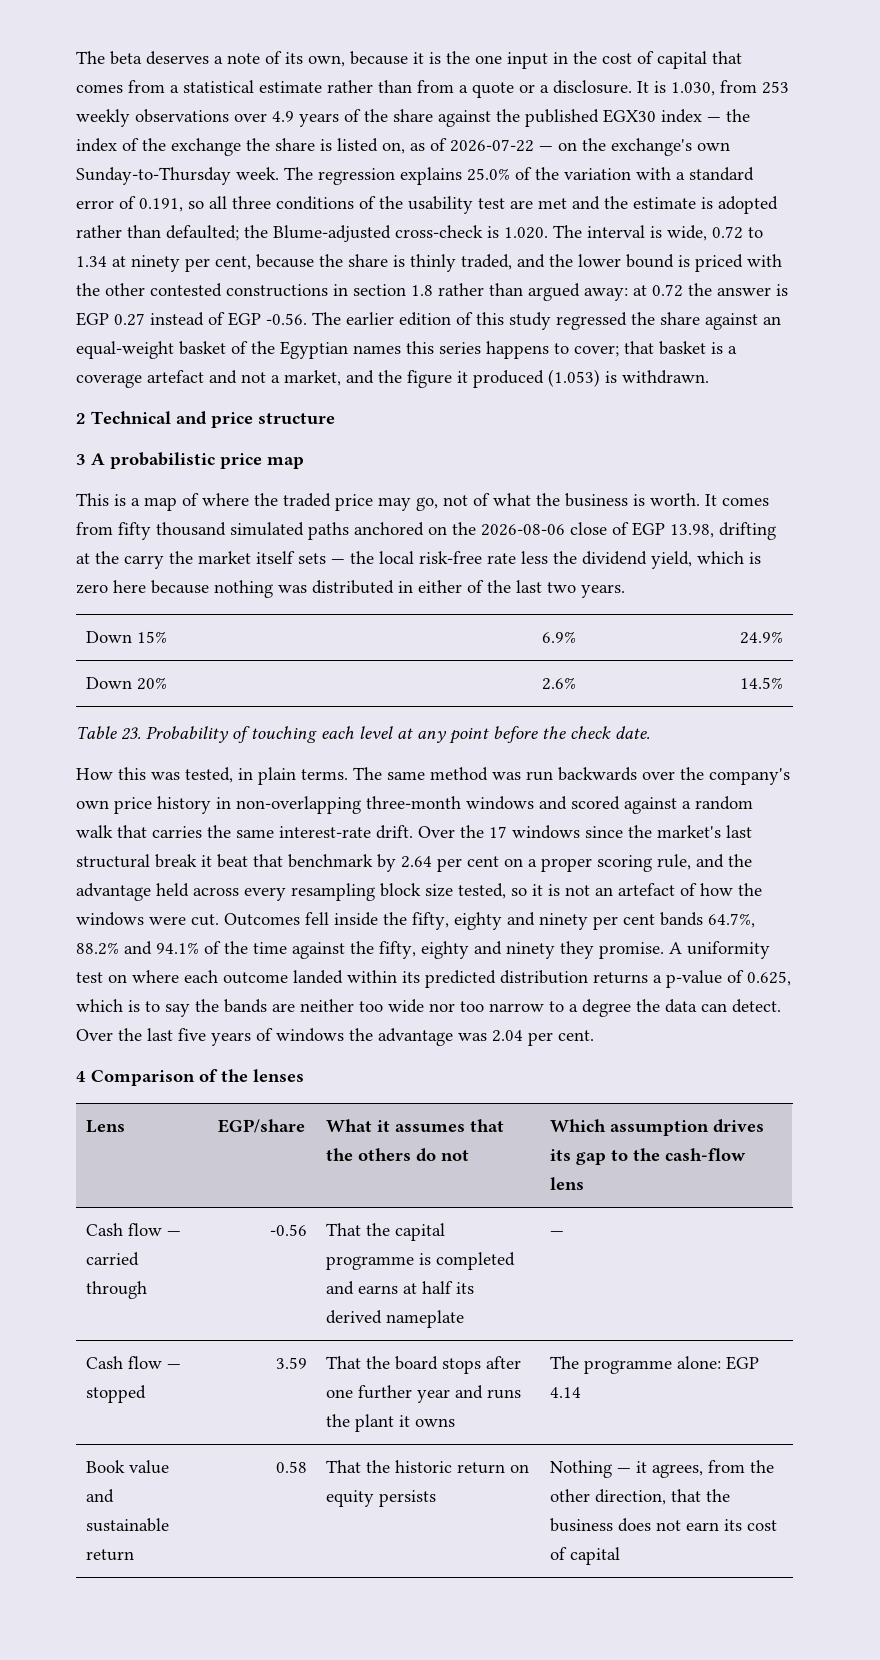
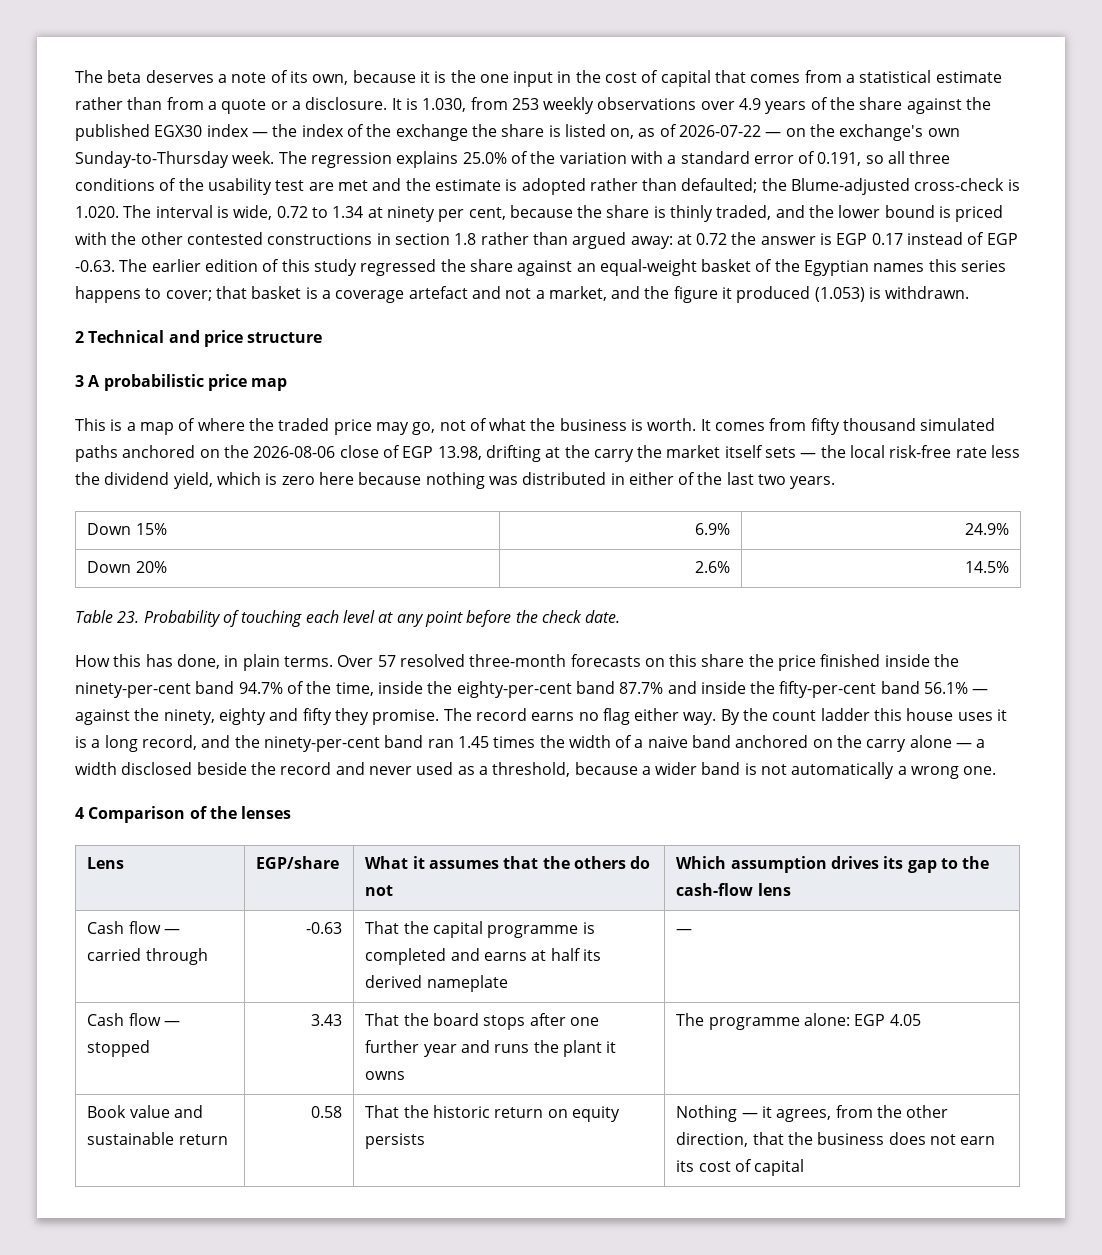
- at 0.72 the answer is EGP 0.27 instead of EGP -0.56. The earlier edition of this study regressed the share against an equal-weight basket of the Egyptian names this series happens to cover;
+ at 0.72 the answer is EGP 0.17 instead of EGP -0.63. The earlier edition of this study regressed the share against an equal-weight basket of the Egyptian names this series happens to cover;
- How this was tested, in plain terms.
+ How this has done, in plain terms.
- The same method was run backwards over the company's own price history in non-overlapping three-month windows and scored against a random walk that carries the same interest-rate drift. Over the 17 windows since the market's last structural break it beat that benchmark by 2.64 per cent on a proper scoring rule, and the advantage held across every resampling block size tested, so it is not an artefact of how the windows were cut. Outcomes fell inside the fifty, eighty and ninety per cent bands 64.7%, 88.2% and 94.1% of the time against the fifty, eighty and ninety they promise. A uniformity test on where each outcome landed within its predicted distribution returns a p-value of 0.625, which is to say the bands are neither too wide nor too narrow to a degree the data can detect. Over the last five years of windows the advantage was 2.04 per cent.
+ Over 57 resolved three-month forecasts on this share the price finished inside the ninety-per-cent band 94.7% of the time, inside the eighty-per-cent band 87.7% and inside the fifty-per-cent band 56.1% — against the ninety, eighty and fifty they promise. The record earns no flag either way. By the count ladder this house uses it is a long record, and the ninety-per-cent band ran 1.45 times the width of a naive band anchored on the carry alone — a width disclosed beside the record and never used as a threshold, because a wider band is not automatically a wrong one.
- Cash flow — carried through | -0.56 | That the capital programme is completed and earns at half its derived nameplate | —
+ Cash flow — carried through | -0.63 | That the capital programme is completed and earns at half its derived nameplate | —
- Cash flow — stopped | 3.59 | That the board stops after one further year and runs the plant it owns | The programme alone: EGP 4.14
+ Cash flow — stopped | 3.43 | That the board stops after one further year and runs the plant it owns | The programme alone: EGP 4.05

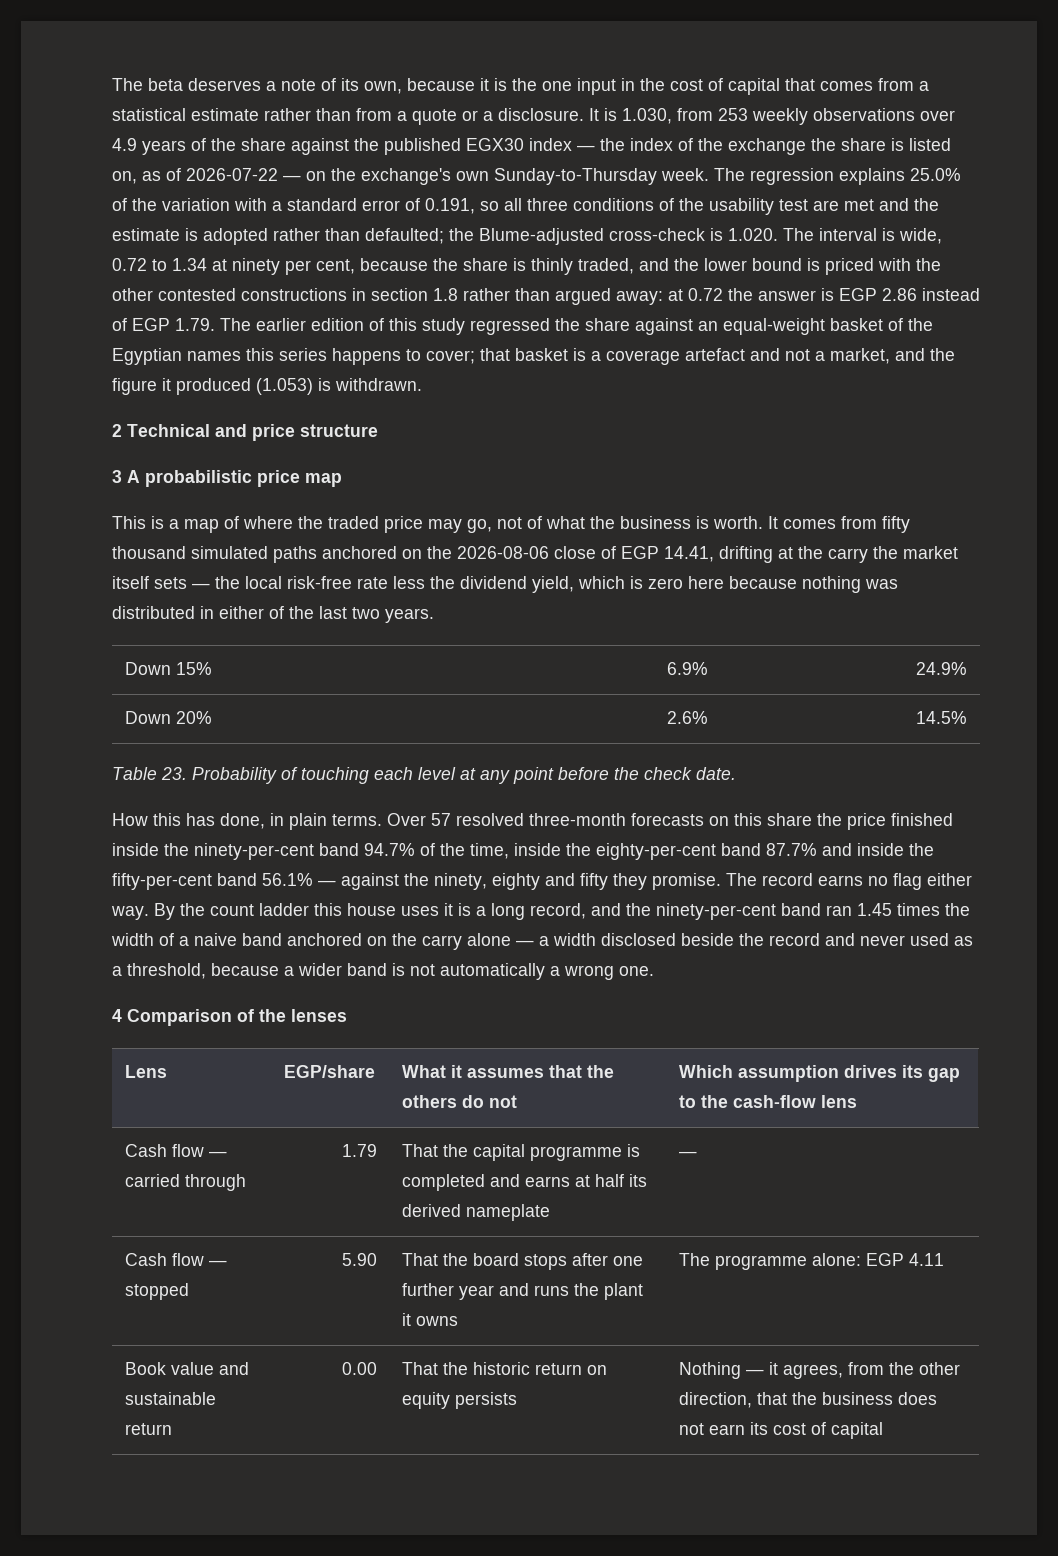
- at 0.72 the answer is EGP 0.17 instead of EGP -0.63. The earlier edition of this study regressed the share against an equal-weight basket of the Egyptian names this series happens to cover;
+ at 0.72 the answer is EGP 2.86 instead of EGP 1.79. The earlier edition of this study regressed the share against an equal-weight basket of the Egyptian names this series happens to cover;
- It comes from fifty thousand simulated paths anchored on the 2026-08-06 close of EGP 13.98, drifting at the carry the market itself sets — the local risk-free rate less the dividend yield, which is zero here because nothing was distributed in either of the last two years.
+ It comes from fifty thousand simulated paths anchored on the 2026-08-06 close of EGP 14.41, drifting at the carry the market itself sets — the local risk-free rate less the dividend yield, which is zero here because nothing was distributed in either of the last two years.
- Cash flow — carried through | -0.63 | That the capital programme is completed and earns at half its derived nameplate | —
+ Cash flow — carried through | 1.79 | That the capital programme is completed and earns at half its derived nameplate | —
- Cash flow — stopped | 3.43 | That the board stops after one further year and runs the plant it owns | The programme alone: EGP 4.05
+ Cash flow — stopped | 5.90 | That the board stops after one further year and runs the plant it owns | The programme alone: EGP 4.11
- Book value and sustainable return | 0.58 | That the historic return on equity persists | Nothing — it agrees, from the other direction, that the business does not earn its cost of capital
+ Book value and sustainable return | 0.00 | That the historic return on equity persists | Nothing — it agrees, from the other direction, that the business does not earn its cost of capital

